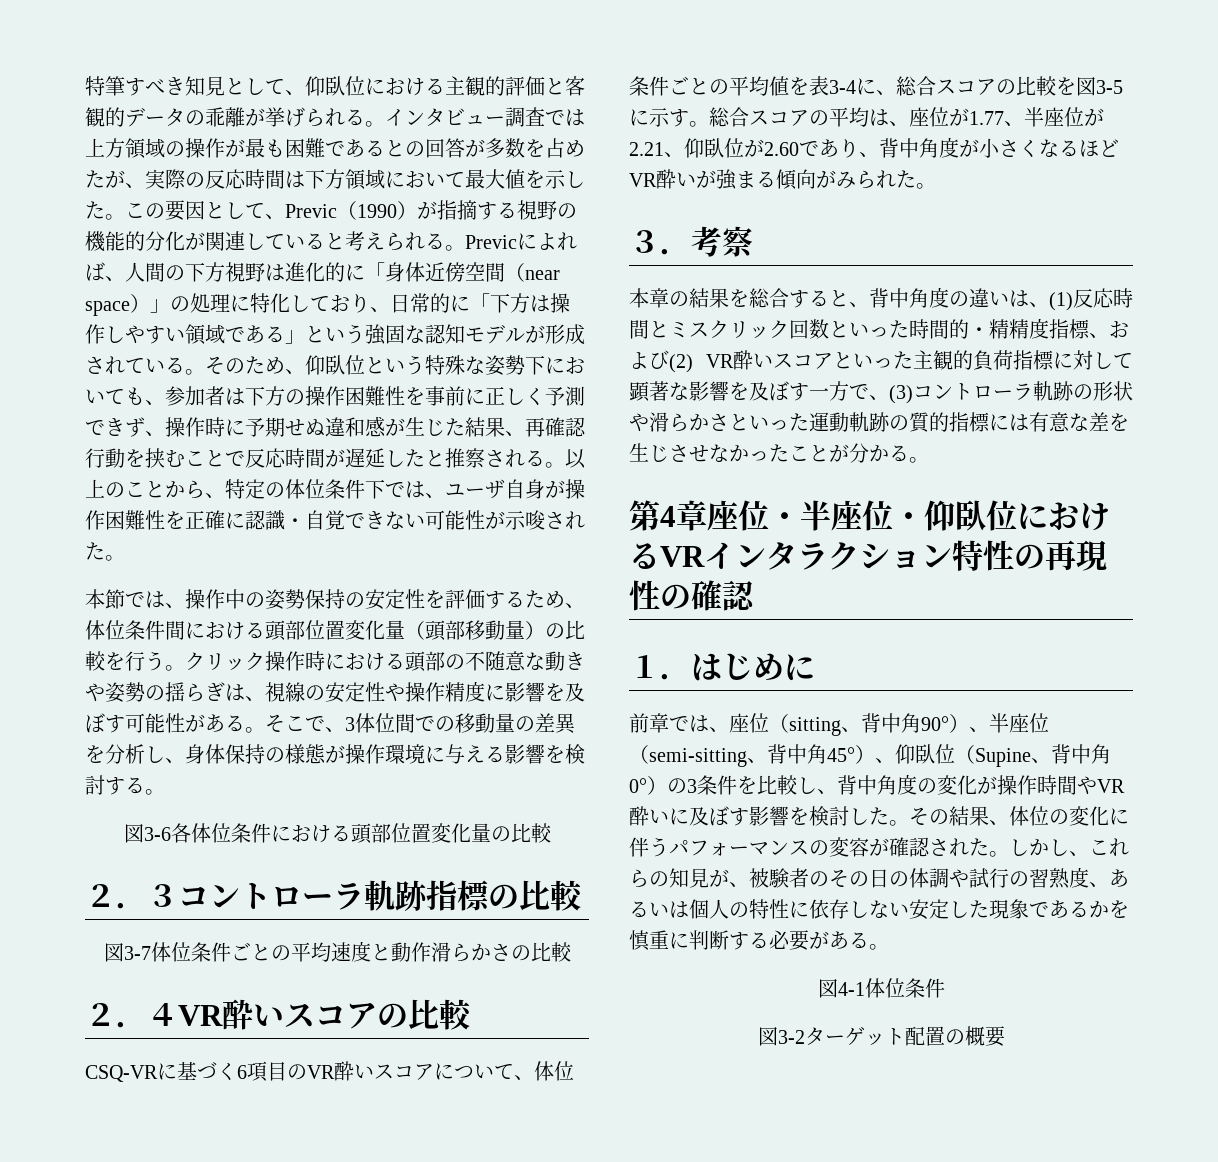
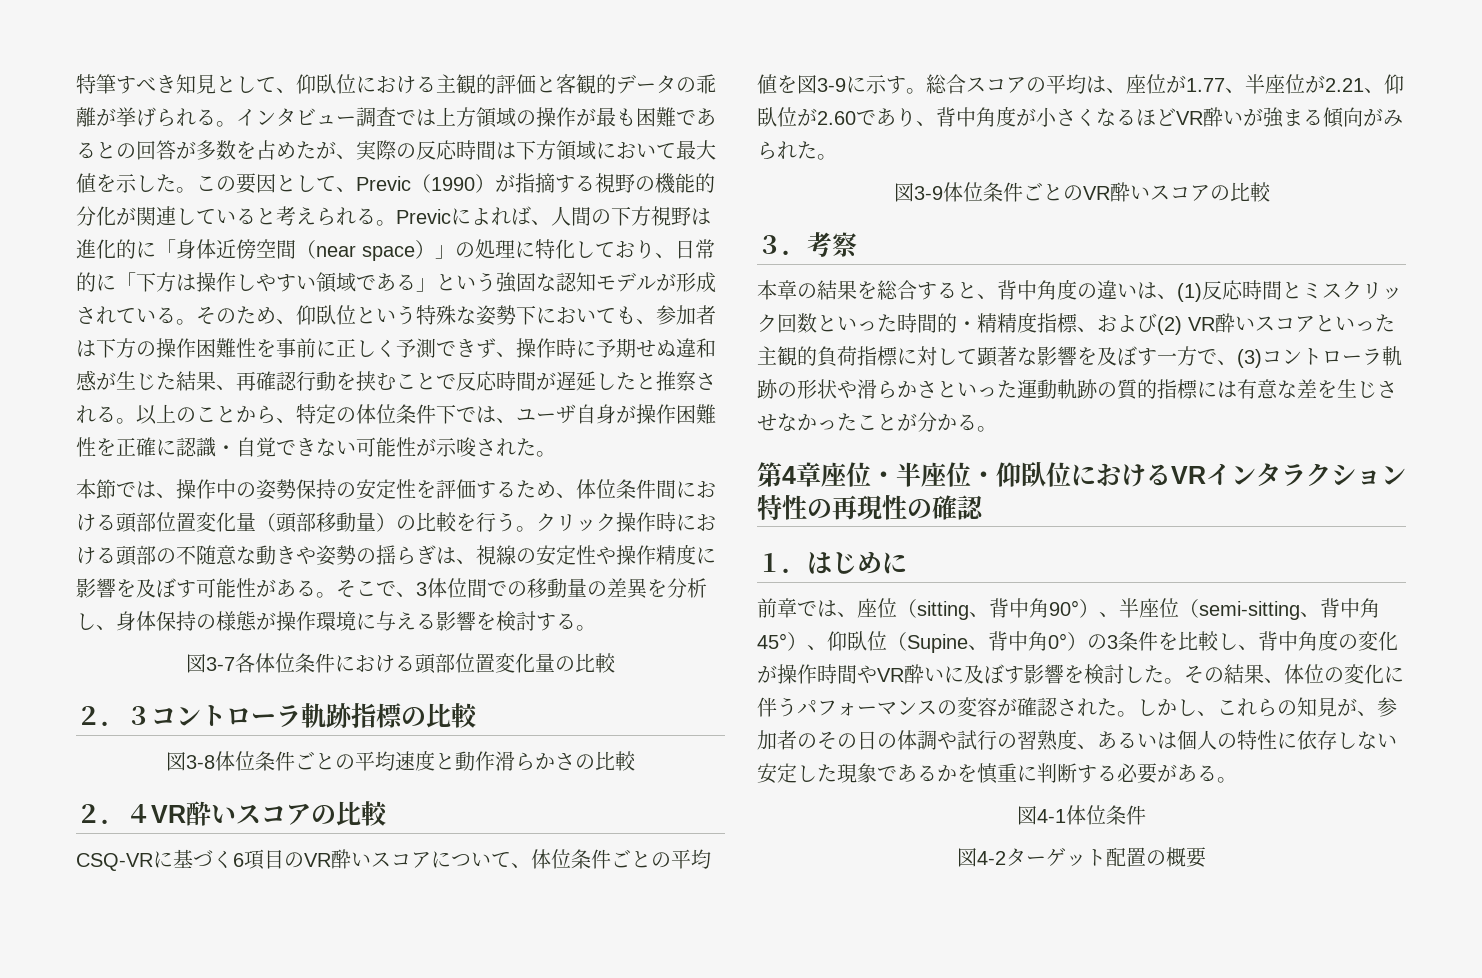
- 図3-6各体位条件における頭部位置変化量の比較
+ 図3-7各体位条件における頭部位置変化量の比較
- 図3-7体位条件ごとの平均速度と動作滑らかさの比較
+ 図3-8体位条件ごとの平均速度と動作滑らかさの比較
- CSQ-VRに基づく6項目のVR酔いスコアについて、体位条件ごとの平均値を表3-4に、総合スコアの比較を図3-5に示す。
+ CSQ-VRに基づく6項目のVR酔いスコアについて、体位条件ごとの平均値を図3-9に示す。
+ 図3-9体位条件ごとのVR酔いスコアの比較
- しかし、これらの知見が、被験者のその日の体調や試行の習熟度、あるいは個人の特性に依存しない安定した現象であるかを慎重に判断する必要がある。
+ しかし、これらの知見が、参加者のその日の体調や試行の習熟度、あるいは個人の特性に依存しない安定した現象であるかを慎重に判断する必要がある。
- 図3-2ターゲット配置の概要
+ 図4-2ターゲット配置の概要

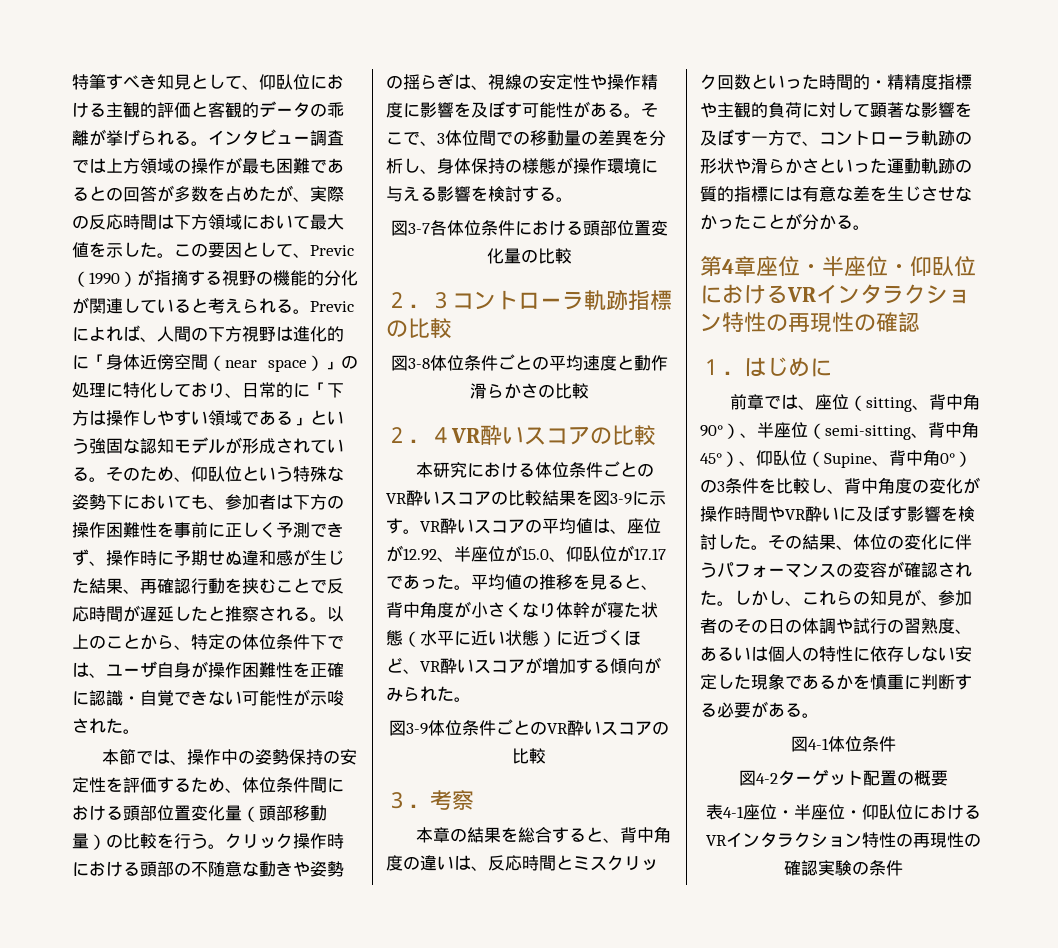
- CSQ-VRに基づく6項目のVR酔いスコアについて、体位条件ごとの平均値を図3-9に示す。
+ 本研究における体位条件ごとのVR酔いスコアの比較結果を図3-9に示す。
- 総合スコアの平均は、座位が1.77、半座位が2.21、仰臥位が2.60であり、背中角度が小さくなるほどVR酔いが強まる傾向がみられた。
+ VR酔いスコアの平均値は、座位が12.92、半座位が15.0、仰臥位が17.17であった。平均値の推移を見ると、背中角度が小さくなり体幹が寝た状態（水平に近い状態）に近づくほど、VR酔いスコアが増加する傾向がみられた。
- 本章の結果を総合すると、背中角度の違いは、(1)反応時間とミスクリック回数といった時間的・精精度指標、および(2) VR酔いスコアといった主観的負荷指標に対して顕著な影響を及ぼす一方で、(3)コントローラ軌跡の形状や滑らかさといった運動軌跡の質的指標には有意な差を生じさせなかったことが分かる。
+ 本章の結果を総合すると、背中角度の違いは、反応時間とミスクリック回数といった時間的・精精度指標や主観的負荷に対して顕著な影響を及ぼす一方で、コントローラ軌跡の形状や滑らかさといった運動軌跡の質的指標には有意な差を生じさせなかったことが分かる。
+ 表4-1座位・半座位・仰臥位におけるVRインタラクション特性の再現性の確認実験の条件

